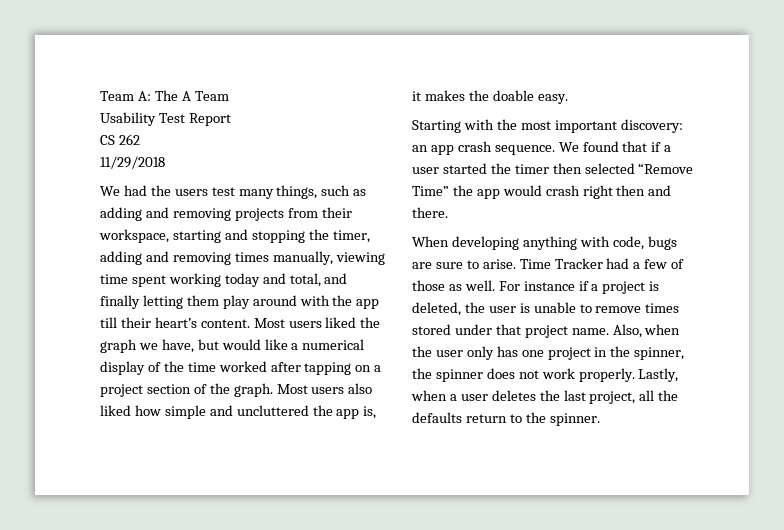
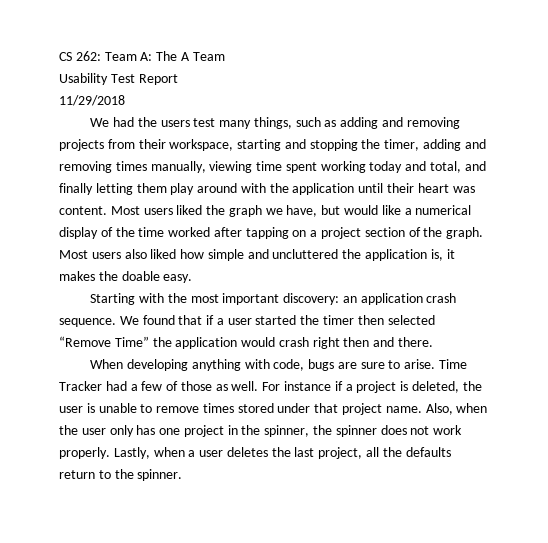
- Team A: The A Team
+ CS 262: Team A: The A Team
- CS 262
- We had the users test many things, such as adding and removing projects from their workspace, starting and stopping the timer, adding and removing times manually, viewing time spent working today and total, and finally letting them play around with the app till their heart’s content.
+ We had the users test many things, such as adding and removing projects from their workspace, starting and stopping the timer, adding and removing times manually, viewing time spent working today and total, and finally letting them play around with the application until their heart was content.
- Most users also liked how simple and uncluttered the app is, it makes the doable easy.
+ Most users also liked how simple and uncluttered the application is, it makes the doable easy.
- Starting with the most important discovery: an app crash sequence.
+ Starting with the most important discovery: an application crash sequence.
- We found that if a user started the timer then selected “Remove Time” the app would crash right then and there.
+ We found that if a user started the timer then selected “Remove Time” the application would crash right then and there.

